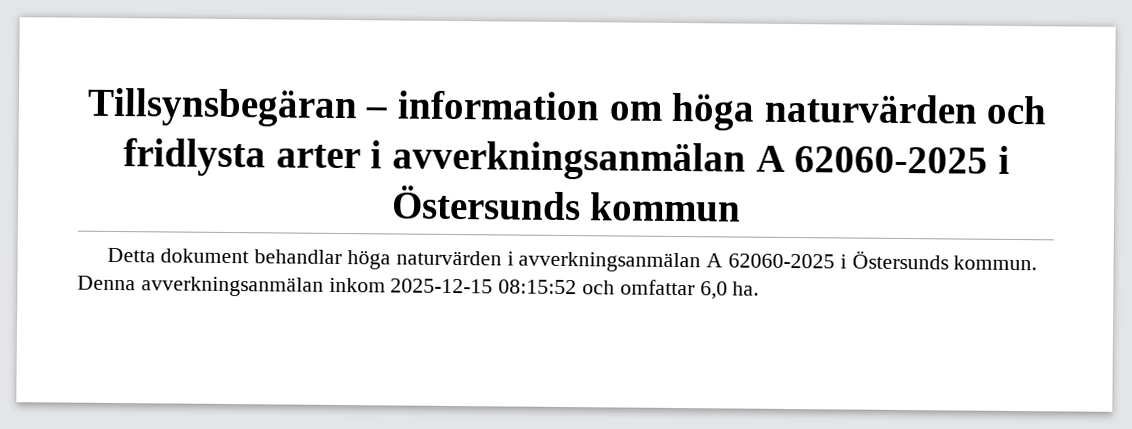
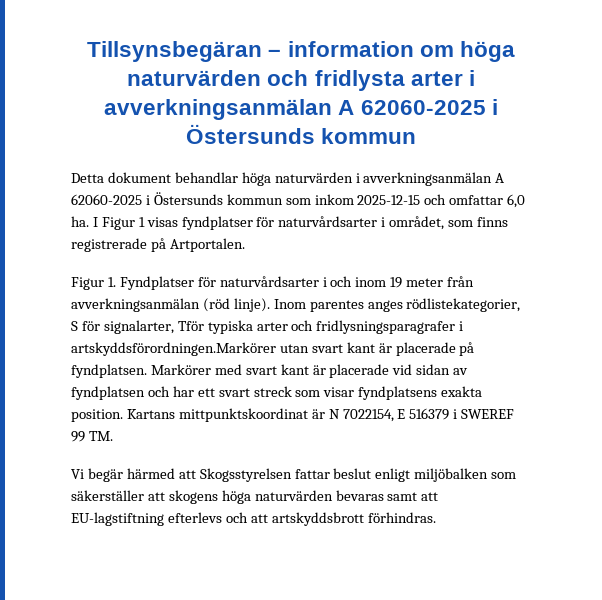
- Detta dokument behandlar höga naturvärden i avverkningsanmälan A 62060-2025 i Östersunds kommun. Denna avverkningsanmälan inkom 2025-12-15 08:15:52 och omfattar 6,0 ha.
+ Detta dokument behandlar höga naturvärden i avverkningsanmälan A 62060-2025 i Östersunds kommun som inkom 2025-12-15 och omfattar 6,0 ha.
+ I Figur 1 visas fyndplatser för naturvårdsarter i området, som finns registrerade på Artportalen.
+ Figur 1. Fyndplatser för naturvårdsarter i och inom 19 meter från avverkningsanmälan (röd linje). Inom parentes anges rödlistekategorier, S för signalarter, Tför typiska arter och fridlysningsparagrafer i artskyddsförordningen.Markörer utan svart kant är placerade på fyndplatsen. Markörer med svart kant är placerade vid sidan av fyndplatsen och har ett svart streck som visar fyndplatsens exakta position. Kartans mittpunktskoordinat är N 7022154, E 516379 i SWEREF 99 TM.
+ Vi begär härmed att Skogsstyrelsen fattar beslut enligt miljöbalken som säkerställer att skogens höga naturvärden bevaras samt att EU-lagstiftning efterlevs och att artskyddsbrott förhindras.

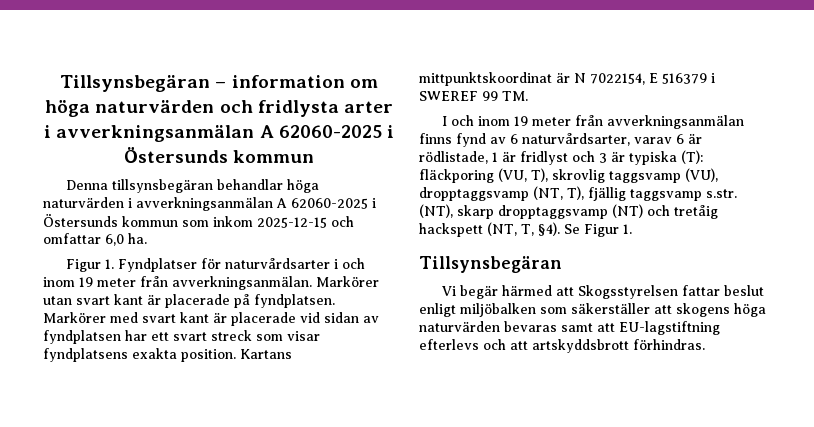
- Detta dokument behandlar höga naturvärden i avverkningsanmälan A 62060-2025 i Östersunds kommun som inkom 2025-12-15 och omfattar 6,0 ha. I Figur 1 visas fyndplatser för naturvårdsarter i området, som finns registrerade på Artportalen.
+ Denna tillsynsbegäran behandlar höga naturvärden i avverkningsanmälan A 62060-2025 i Östersunds kommun som inkom 2025-12-15 och omfattar 6,0 ha.
- Figur 1. Fyndplatser för naturvårdsarter i och inom 19 meter från avverkningsanmälan (röd linje). Inom parentes anges rödlistekategorier, S för signalarter, Tför typiska arter och fridlysningsparagrafer i artskyddsförordningen.Markörer utan svart kant är placerade på fyndplatsen.
+ Figur 1. Fyndplatser för naturvårdsarter i och inom 19 meter från avverkningsanmälan. Markörer utan svart kant är placerade på fyndplatsen.
- Markörer med svart kant är placerade vid sidan av fyndplatsen och har ett svart streck som visar fyndplatsens exakta position.
+ Markörer med svart kant är placerade vid sidan av fyndplatsen har ett svart streck som visar fyndplatsens exakta position.
+ I och inom 19 meter från avverkningsanmälan finns fynd av 6 naturvårdsarter, varav 6 är rödlistade, 1 är fridlyst och 3 är typiska (T): fläckporing (VU, T), skrovlig taggsvamp (VU), dropptaggsvamp (NT, T), fjällig taggsvamp s.str. (NT), skarp dropptaggsvamp (NT) och tretåig hackspett (NT, T, §4). Se Figur 1.
+ Tillsynsbegäran

